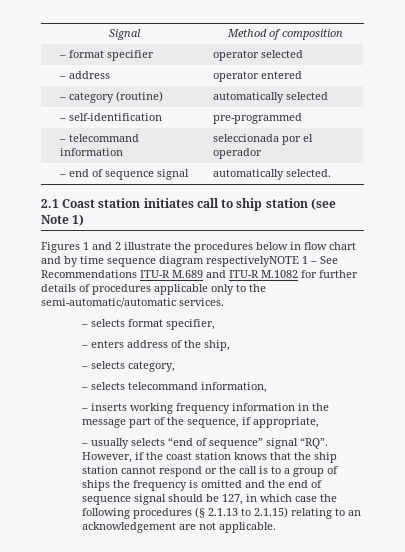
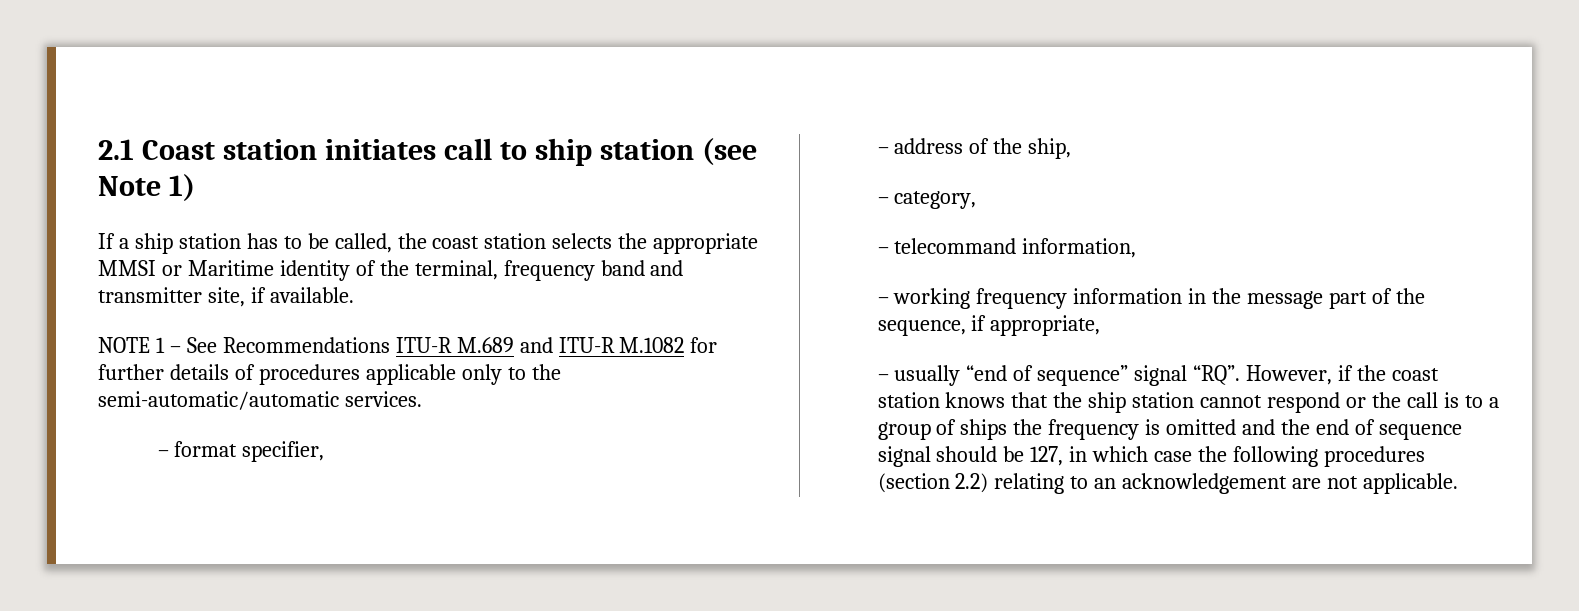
- Signal | Method of composition
- – format specifier | operator selected
- – address | operator entered
- – category (routine) | automatically selected
- – self-identification | pre-programmed
- – telecommand information | seleccionada por el operador
- – end of sequence signal | automatically selected.
- Figures 1 and 2 illustrate the procedures below in flow chart and by time sequence diagram respectivelyNOTE 1 – See Recommendations ITU-R M.689 and ITU-R M.1082 for further details of procedures applicable only to the semi-automatic/automatic services.
+ If a ship station has to be called, the coast station selects the appropriate MMSI or Maritime identity of the terminal, frequency band and transmitter site, if available.
+ NOTE 1 – See Recommendations ITU-R M.689 and ITU-R M.1082 for further details of procedures applicable only to the semi-automatic/automatic services.
- – selects format specifier,
+ – format specifier,
- – enters address of the ship,
+ – address of the ship,
- – selects category,
+ – category,
- – selects telecommand information,
+ – telecommand information,
- – inserts working frequency information in the message part of the sequence, if appropriate,
+ – working frequency information in the message part of the sequence, if appropriate,
- – usually selects “end of sequence” signal “RQ”. However, if the coast station knows that the ship station cannot respond or the call is to a group of ships the frequency is omitted and the end of sequence signal should be 127, in which case the following procedures (§ 2.1.13 to 2.1.15) relating to an acknowledgement are not applicable.
+ – usually “end of sequence” signal “RQ”. However, if the coast station knows that the ship station cannot respond or the call is to a group of ships the frequency is omitted and the end of sequence signal should be 127, in which case the following procedures (section 2.2) relating to an acknowledgement are not applicable.

